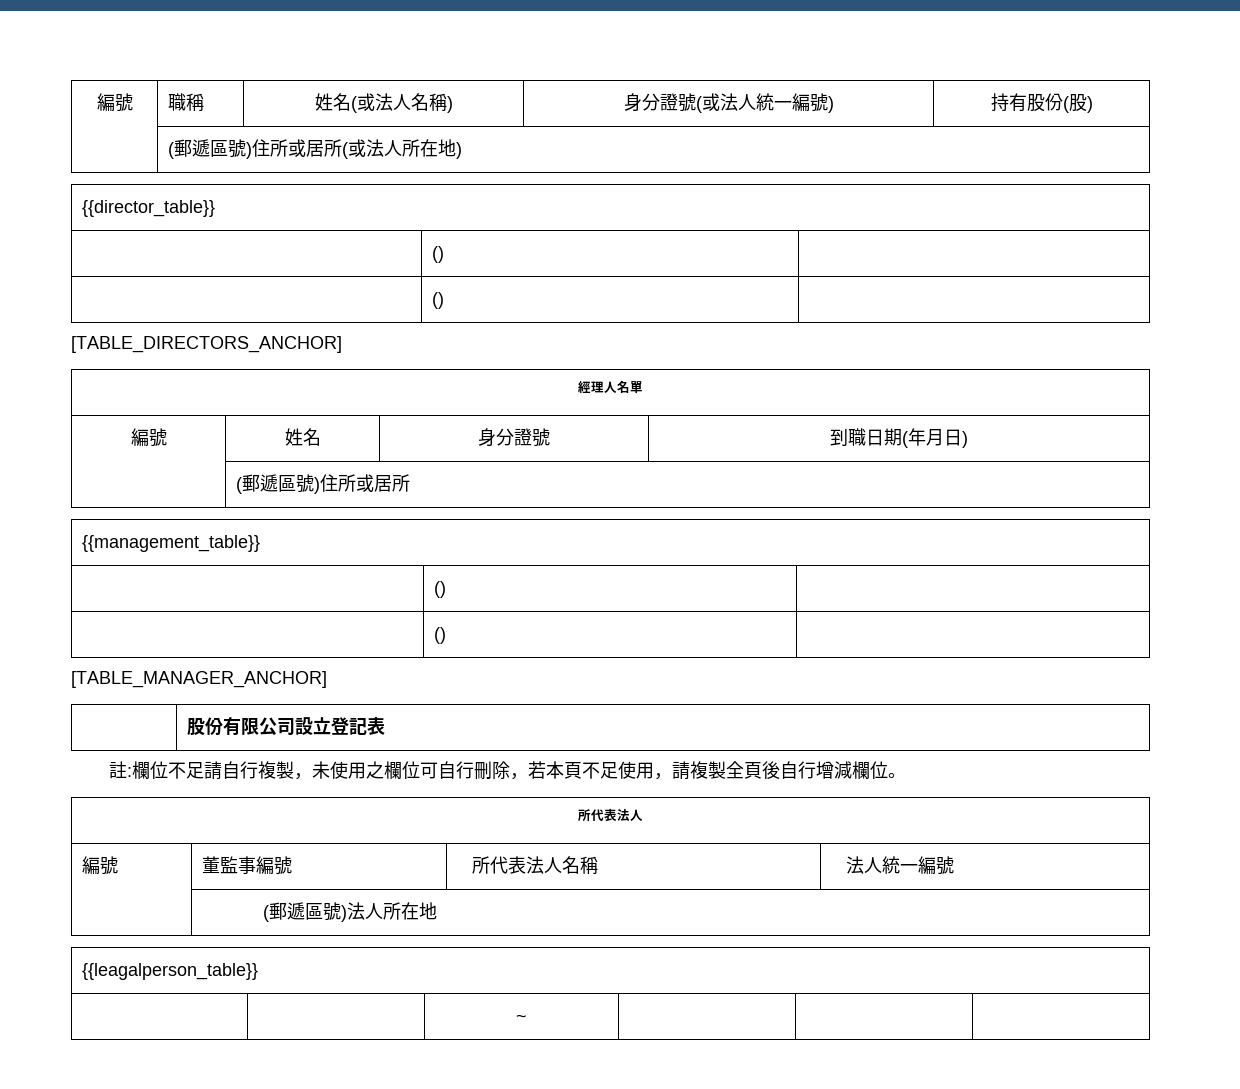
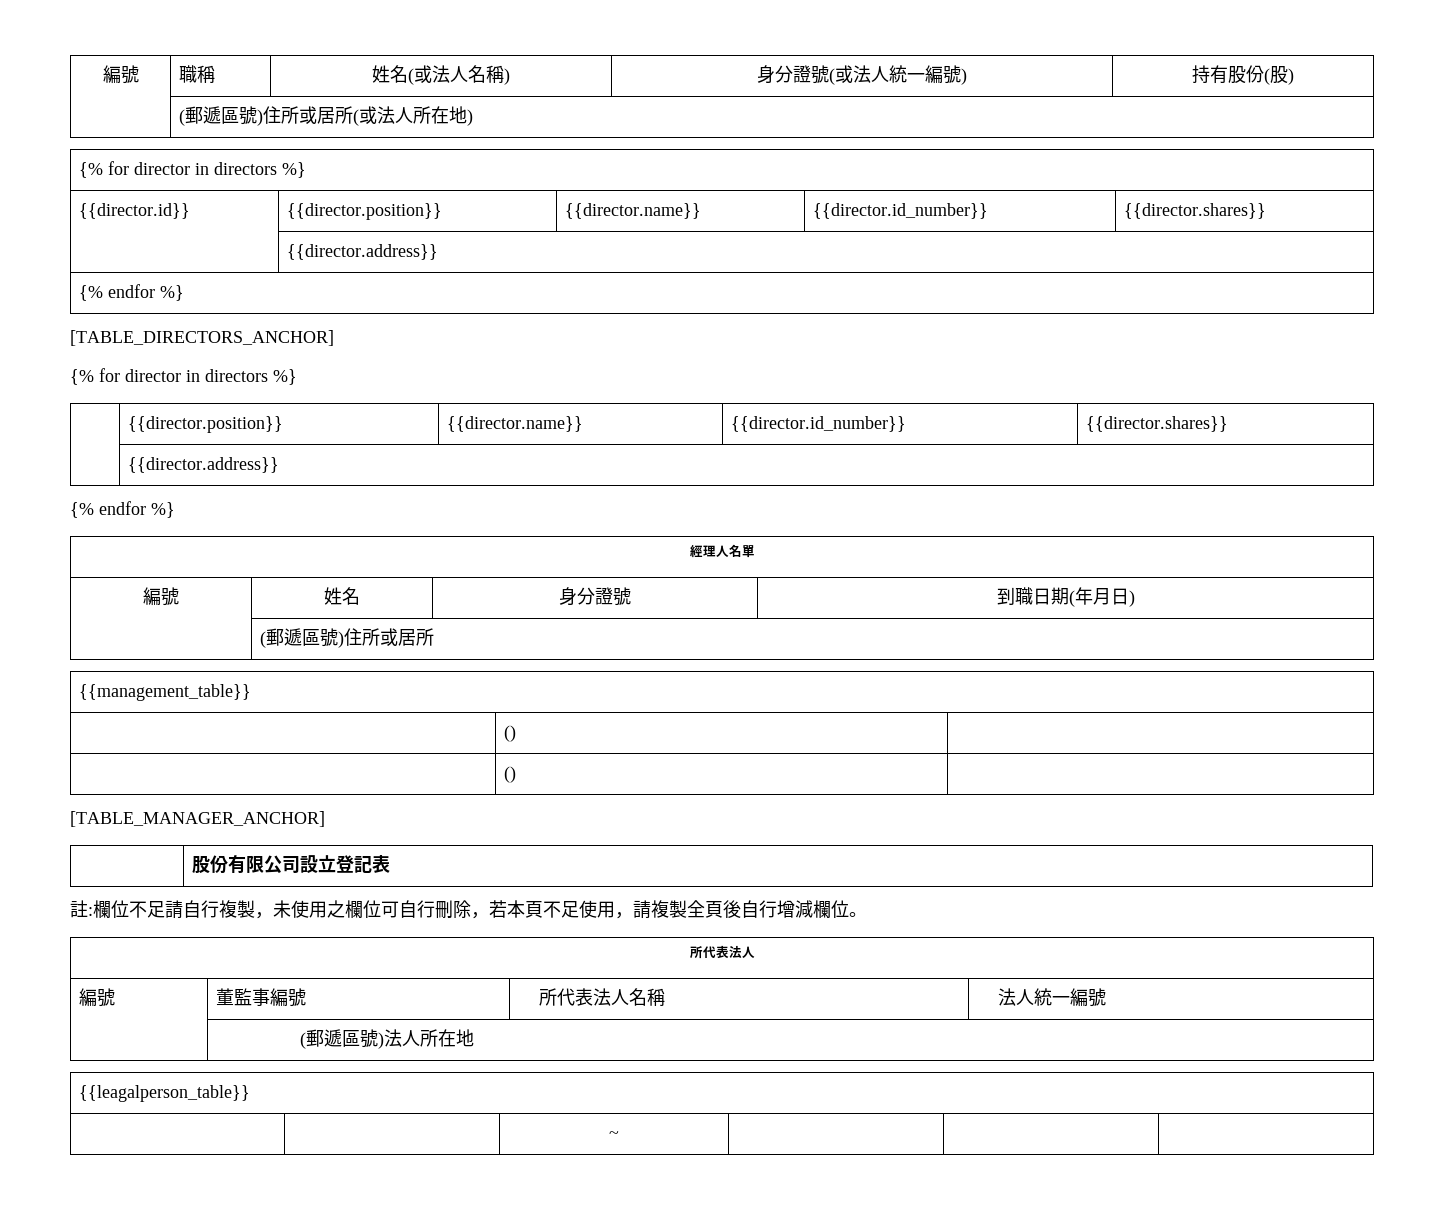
  | (郵遞區號)住所或居所(或法人所在地)
- {{director_table}}
- | () |
- | () |
+ {% for director in directors %}
+ {{director.id}} | {{director.position}} | {{director.name}} | {{director.id_number}} | {{director.shares}}
+ | {{director.address}}
+ {% endfor %}
  [TABLE_DIRECTORS_ANCHOR]
+ {% for director in directors %}
+ | {{director.position}} | {{director.name}} | {{director.id_number}} | {{director.shares}}
+ | {{director.address}}
+ {% endfor %}

